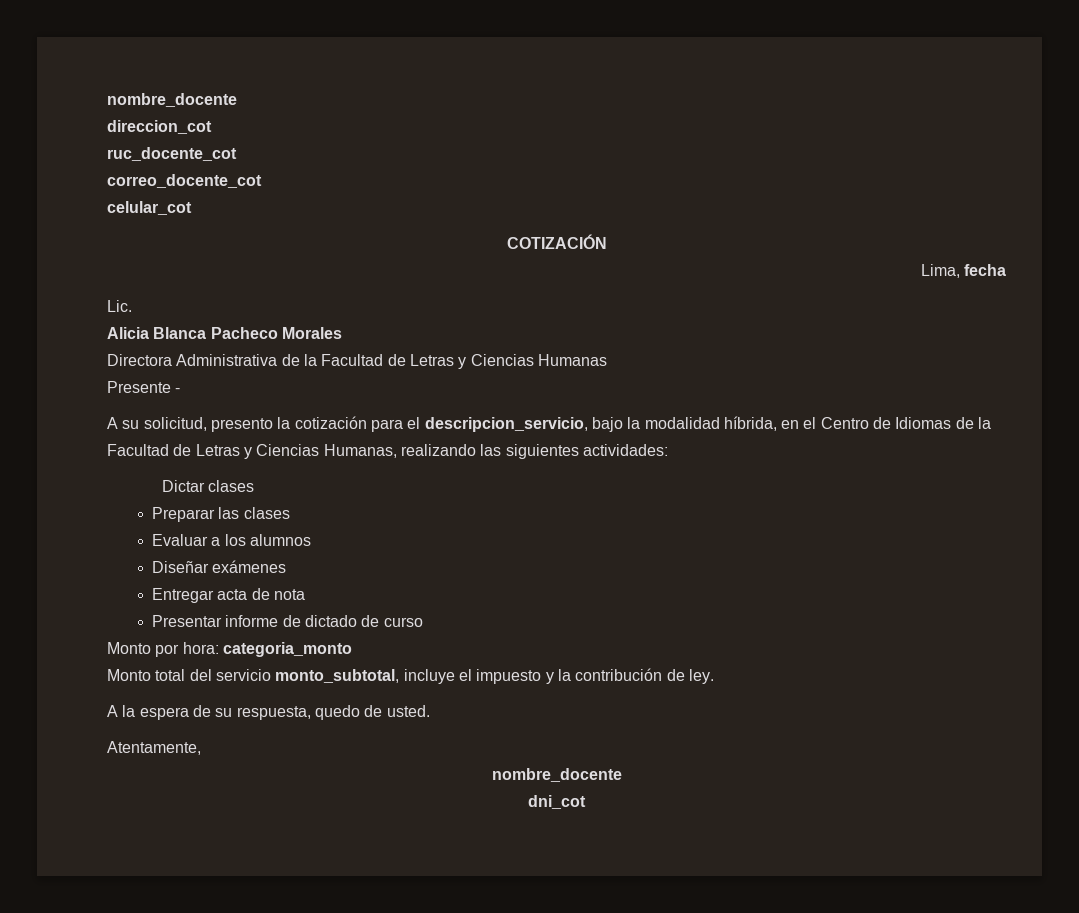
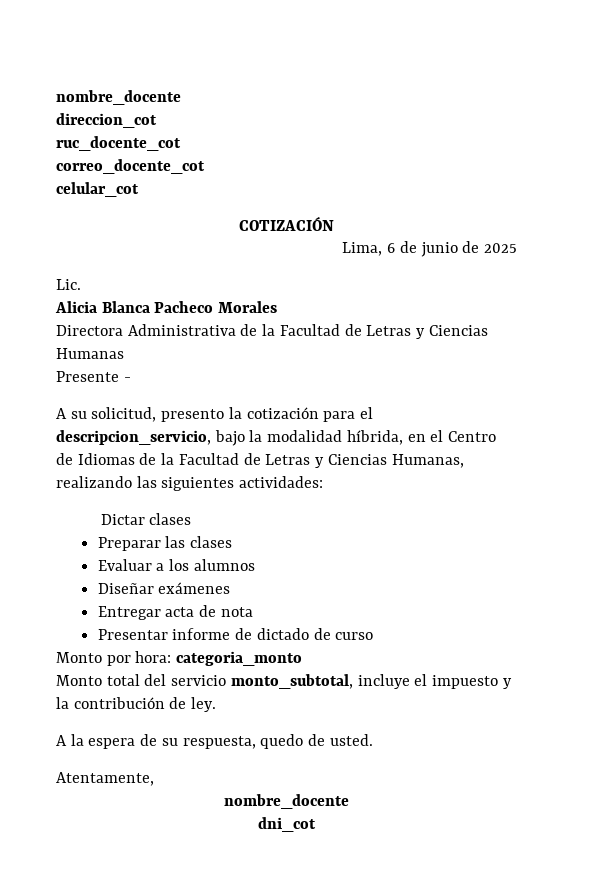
- Lima, fecha
+ Lima, 6 de junio de 2025

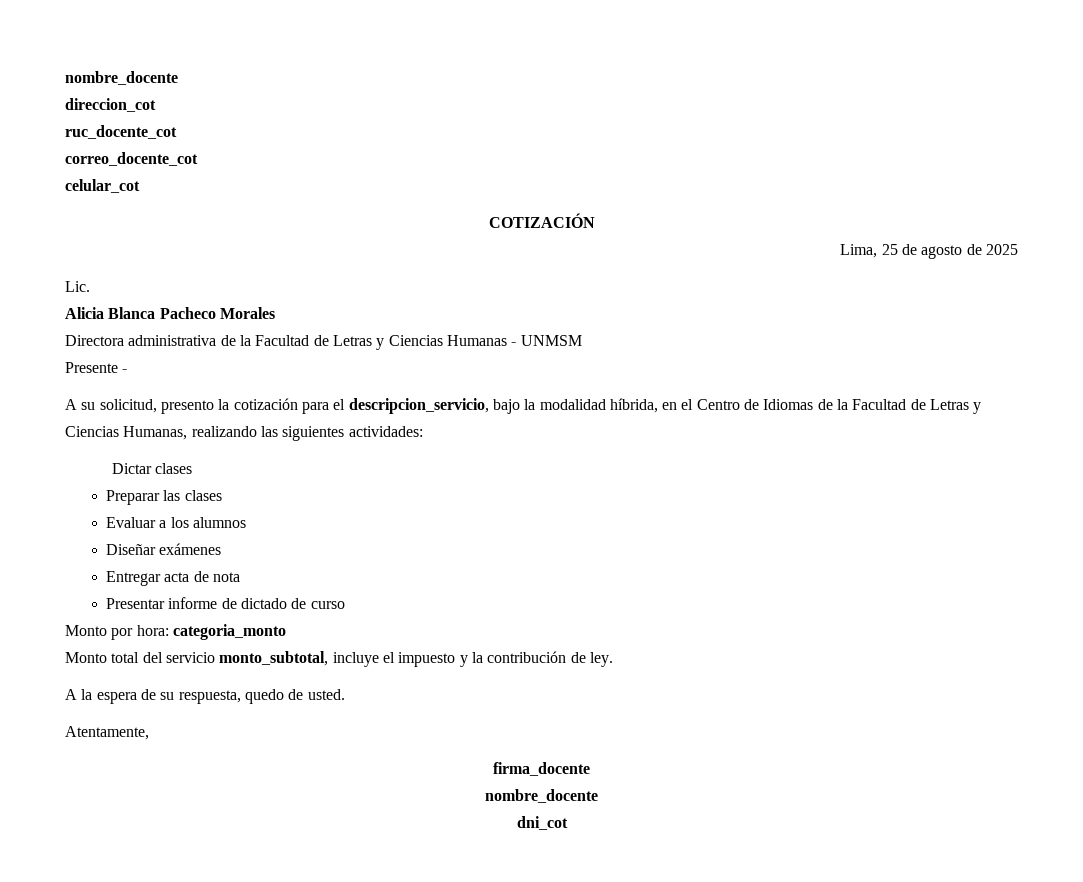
- Lima, 6 de junio de 2025
+ Lima, 25 de agosto de 2025
- Directora Administrativa de la Facultad de Letras y Ciencias Humanas
+ Directora administrativa de la Facultad de Letras y Ciencias Humanas - UNMSM
+ firma_docente

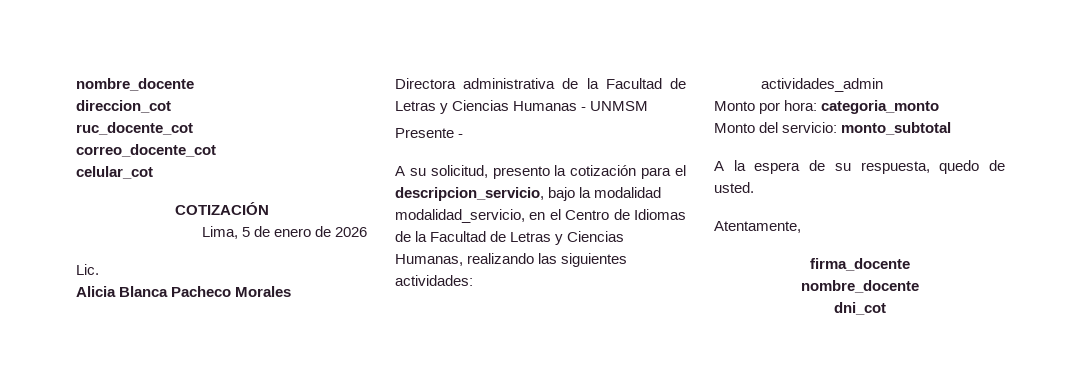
- Lima, 25 de agosto de 2025
+ Lima, 5 de enero de 2026
- A su solicitud, presento la cotización para el descripcion_servicio, bajo la modalidad híbrida, en el Centro de Idiomas de la Facultad de Letras y Ciencias Humanas, realizando las siguientes actividades:
+ A su solicitud, presento la cotización para el descripcion_servicio, bajo la modalidad modalidad_servicio, en el Centro de Idiomas de la Facultad de Letras y Ciencias Humanas, realizando las siguientes actividades:
- Dictar clases
- Preparar las clases
- Evaluar a los alumnos
- Diseñar exámenes
- Entregar acta de nota
- Presentar informe de dictado de curso
+ actividades_admin
- Monto total del servicio monto_subtotal, incluye el impuesto y la contribución de ley.
+ Monto del servicio: monto_subtotal

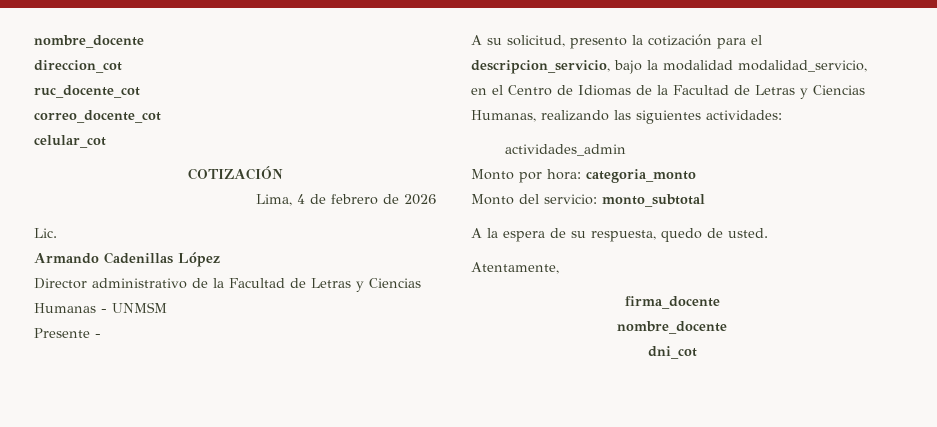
- Lima, 5 de enero de 2026
+ Lima, 4 de febrero de 2026
- Alicia Blanca Pacheco Morales
- Directora administrativa de la Facultad de Letras y Ciencias Humanas - UNMSM
+ Armando Cadenillas López
+ Director administrativo de la Facultad de Letras y Ciencias Humanas - UNMSM

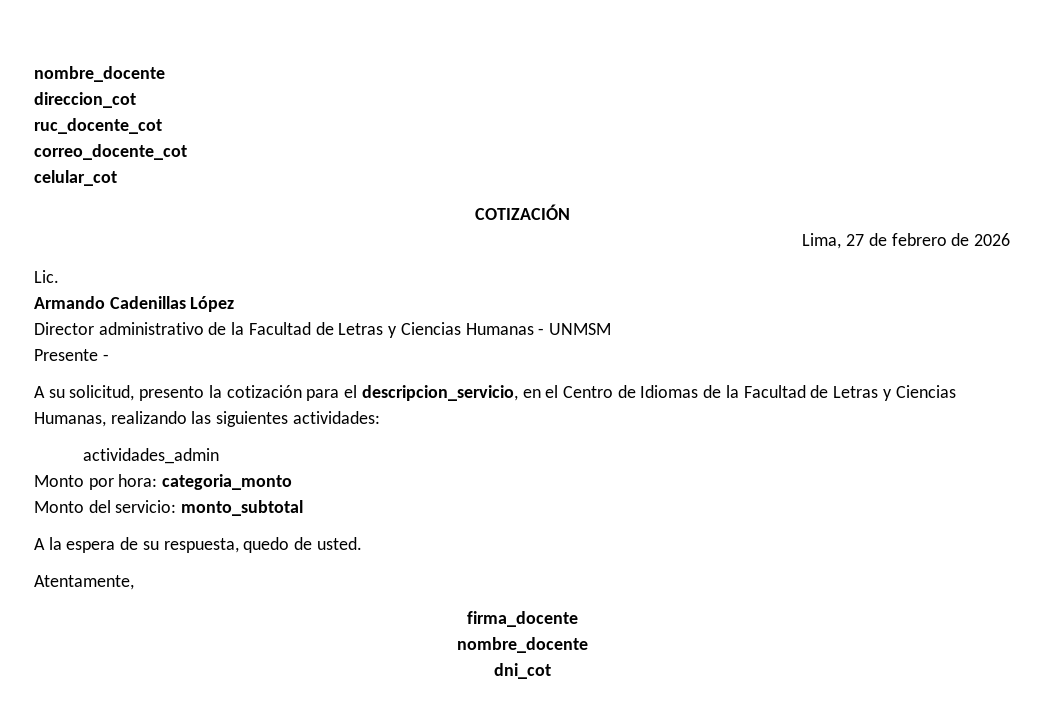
- Lima, 4 de febrero de 2026
+ Lima, 27 de febrero de 2026
- A su solicitud, presento la cotización para el descripcion_servicio, bajo la modalidad modalidad_servicio, en el Centro de Idiomas de la Facultad de Letras y Ciencias Humanas, realizando las siguientes actividades:
+ A su solicitud, presento la cotización para el descripcion_servicio, en el Centro de Idiomas de la Facultad de Letras y Ciencias Humanas, realizando las siguientes actividades:

